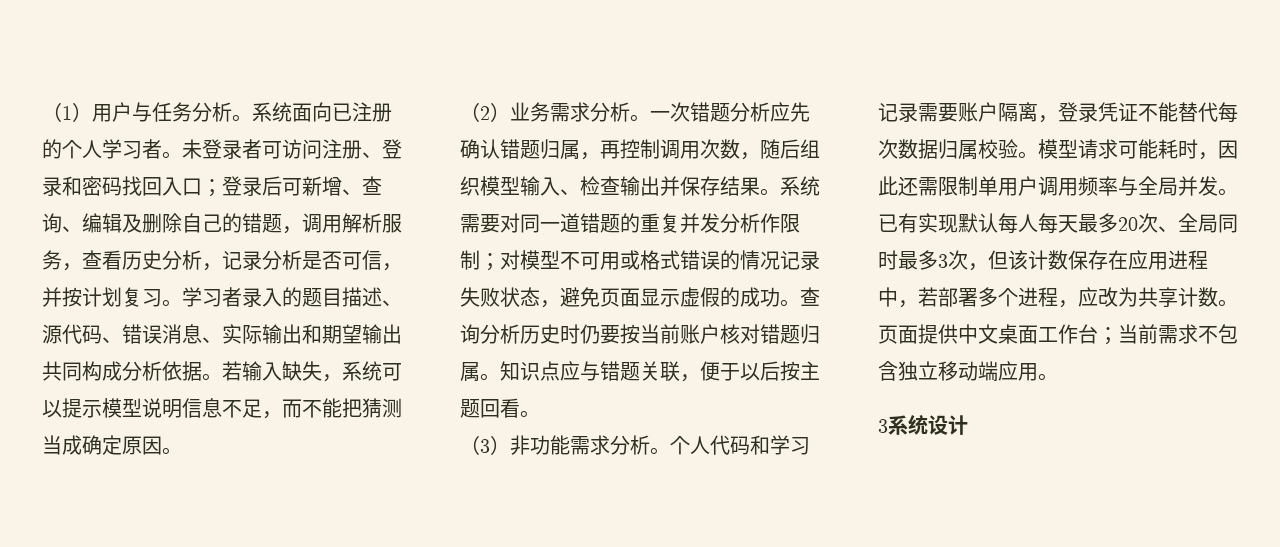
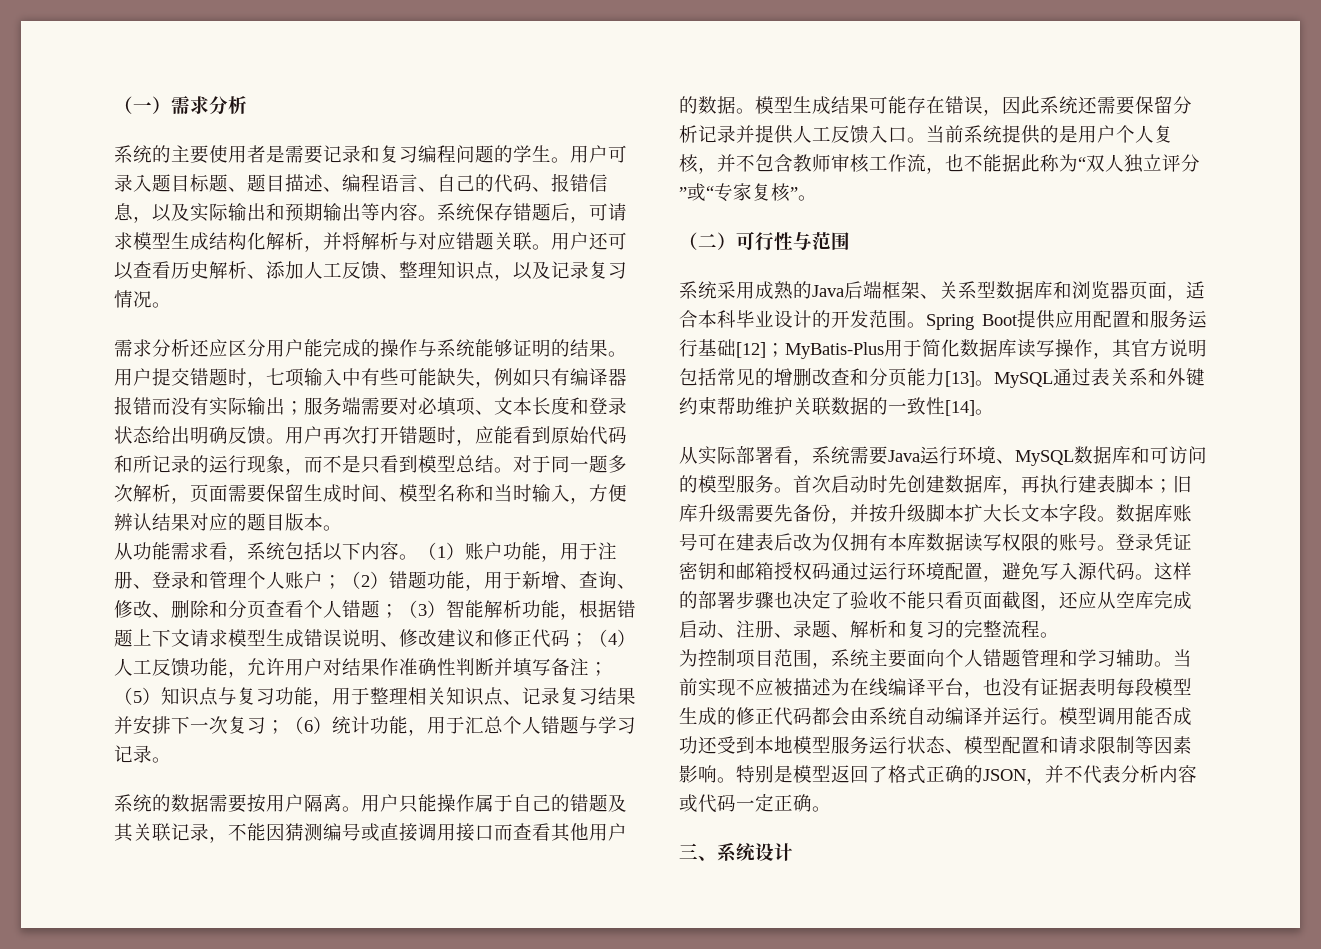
- （1）用户与任务分析。系统面向已注册的个人学习者。未登录者可访问注册、登录和密码找回入口；登录后可新增、查询、编辑及删除自己的错题，调用解析服务，查看历史分析，记录分析是否可信，并按计划复习。学习者录入的题目描述、源代码、错误消息、实际输出和期望输出共同构成分析依据。若输入缺失，系统可以提示模型说明信息不足，而不能把猜测当成确定原因。
- （2）业务需求分析。一次错题分析应先确认错题归属，再控制调用次数，随后组织模型输入、检查输出并保存结果。系统需要对同一道错题的重复并发分析作限制；对模型不可用或格式错误的情况记录失败状态，避免页面显示虚假的成功。查询分析历史时仍要按当前账户核对错题归属。知识点应与错题关联，便于以后按主题回看。
- （3）非功能需求分析。个人代码和学习记录需要账户隔离，登录凭证不能替代每次数据归属校验。模型请求可能耗时，因此还需限制单用户调用频率与全局并发。已有实现默认每人每天最多20次、全局同时最多3次，但该计数保存在应用进程中，若部署多个进程，应改为共享计数。页面提供中文桌面工作台；当前需求不包含独立移动端应用。
- 3系统设计
+ （一）需求分析
+ 系统的主要使用者是需要记录和复习编程问题的学生。用户可录入题目标题、题目描述、编程语言、自己的代码、报错信息，以及实际输出和预期输出等内容。系统保存错题后，可请求模型生成结构化解析，并将解析与对应错题关联。用户还可以查看历史解析、添加人工反馈、整理知识点，以及记录复习情况。
+ 需求分析还应区分用户能完成的操作与系统能够证明的结果。用户提交错题时，七项输入中有些可能缺失，例如只有编译器报错而没有实际输出；服务端需要对必填项、文本长度和登录状态给出明确反馈。用户再次打开错题时，应能看到原始代码和所记录的运行现象，而不是只看到模型总结。对于同一题多次解析，页面需要保留生成时间、模型名称和当时输入，方便辨认结果对应的题目版本。
+ 从功能需求看，系统包括以下内容。（1）账户功能，用于注册、登录和管理个人账户；（2）错题功能，用于新增、查询、修改、删除和分页查看个人错题；（3）智能解析功能，根据错题上下文请求模型生成错误说明、修改建议和修正代码；（4）人工反馈功能，允许用户对结果作准确性判断并填写备注；（5）知识点与复习功能，用于整理相关知识点、记录复习结果并安排下一次复习；（6）统计功能，用于汇总个人错题与学习记录。
+ 系统的数据需要按用户隔离。用户只能操作属于自己的错题及其关联记录，不能因猜测编号或直接调用接口而查看其他用户的数据。模型生成结果可能存在错误，因此系统还需要保留分析记录并提供人工反馈入口。当前系统提供的是用户个人复核，并不包含教师审核工作流，也不能据此称为“双人独立评分”或“专家复核”。
+ （二）可行性与范围
+ 系统采用成熟的Java后端框架、关系型数据库和浏览器页面，适合本科毕业设计的开发范围。Spring Boot提供应用配置和服务运行基础[12]；MyBatis-Plus用于简化数据库读写操作，其官方说明包括常见的增删改查和分页能力[13]。MySQL通过表关系和外键约束帮助维护关联数据的一致性[14]。
+ 从实际部署看，系统需要Java运行环境、MySQL数据库和可访问的模型服务。首次启动时先创建数据库，再执行建表脚本；旧库升级需要先备份，并按升级脚本扩大长文本字段。数据库账号可在建表后改为仅拥有本库数据读写权限的账号。登录凭证密钥和邮箱授权码通过运行环境配置，避免写入源代码。这样的部署步骤也决定了验收不能只看页面截图，还应从空库完成启动、注册、录题、解析和复习的完整流程。
+ 为控制项目范围，系统主要面向个人错题管理和学习辅助。当前实现不应被描述为在线编译平台，也没有证据表明每段模型生成的修正代码都会由系统自动编译并运行。模型调用能否成功还受到本地模型服务运行状态、模型配置和请求限制等因素影响。特别是模型返回了格式正确的JSON，并不代表分析内容或代码一定正确。
+ 三、系统设计

